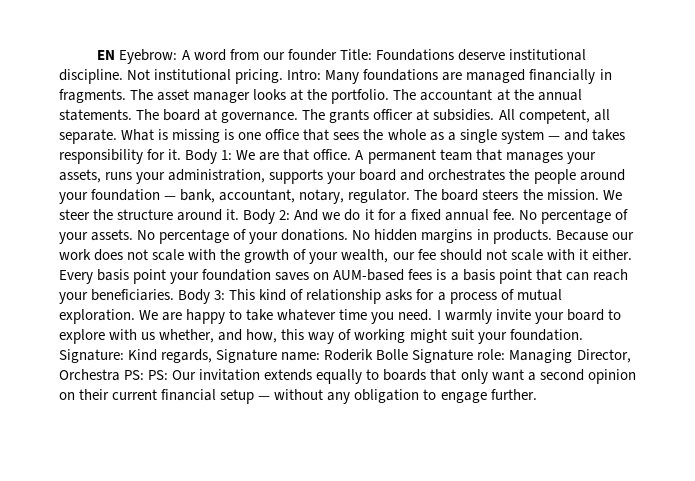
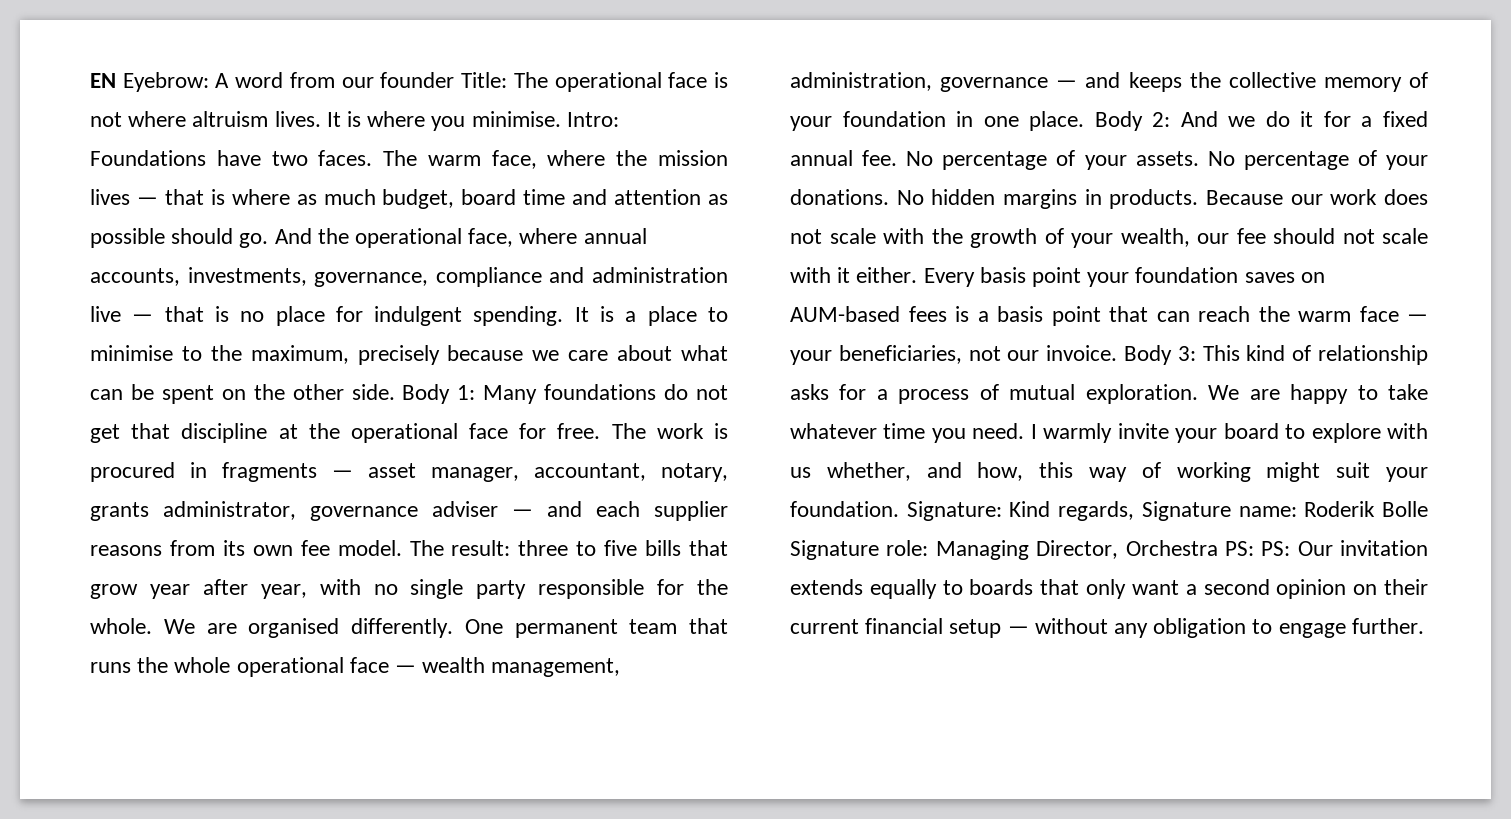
- EN Eyebrow: A word from our founder Title: Foundations deserve institutional discipline. Not institutional pricing. Intro: Many foundations are managed financially in fragments. The asset manager looks at the portfolio. The accountant at the annual statements. The board at governance. The grants officer at subsidies. All competent, all separate. What is missing is one office that sees the whole as a single system — and takes responsibility for it. Body 1: We are that office. A permanent team that manages your assets, runs your administration, supports your board and orchestrates the people around your foundation — bank, accountant, notary, regulator. The board steers the mission. We steer the structure around it.
+ EN Eyebrow: A word from our founder Title: The operational face is not where altruism lives. It is where you minimise. Intro: Foundations have two faces. The warm face, where the mission lives — that is where as much budget, board time and attention as possible should go. And the operational face, where annual accounts, investments, governance, compliance and administration live — that is no place for indulgent spending. It is a place to minimise to the maximum, precisely because we care about what can be spent on the other side. Body 1: Many foundations do not get that discipline at the operational face for free. The work is procured in fragments — asset manager, accountant, notary, grants administrator, governance adviser — and each supplier reasons from its own fee model. The result: three to five bills that grow year after year, with no single party responsible for the whole. We are organised differently. One permanent team that runs the whole operational face — wealth management, administration, governance — and keeps the collective memory of your foundation in one place.
- Every basis point your foundation saves on AUM-based fees is a basis point that can reach your beneficiaries.
+ Every basis point your foundation saves on AUM-based fees is a basis point that can reach the warm face — your beneficiaries, not our invoice.

